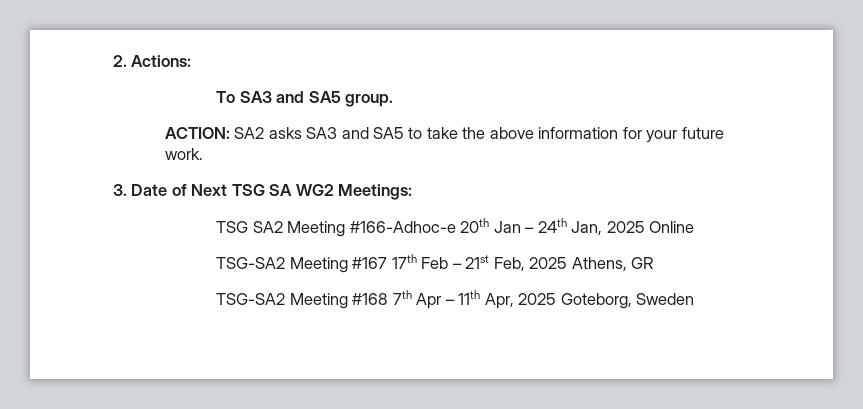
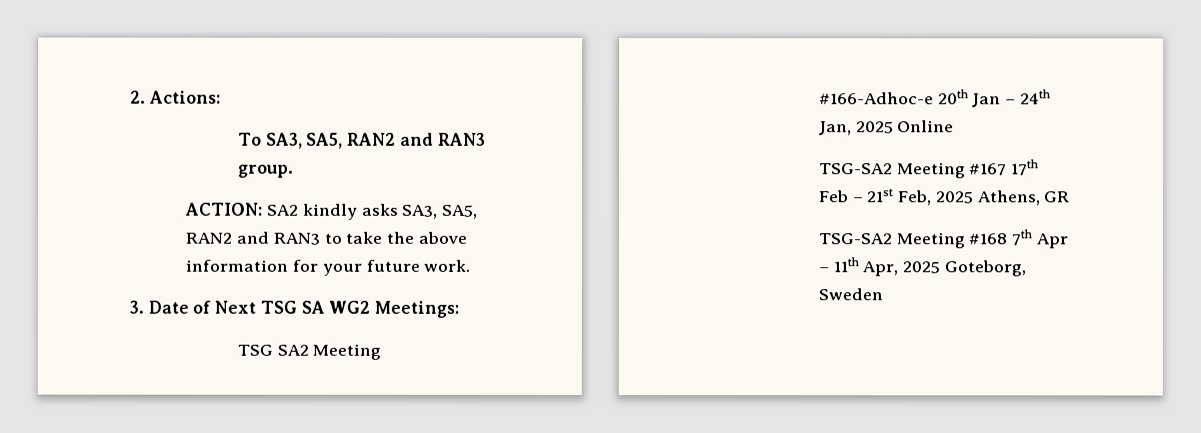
- To SA3 and SA5 group.
- ACTION: SA2 asks SA3 and SA5 to take the above information for your future work.
+ To SA3, SA5, RAN2 and RAN3 group.
+ ACTION: SA2 kindly asks SA3, SA5, RAN2 and RAN3 to take the above information for your future work.

